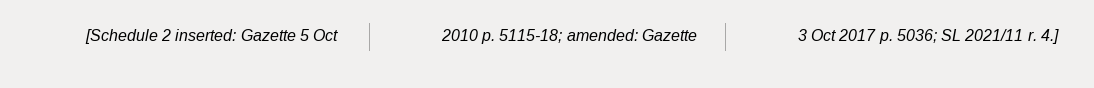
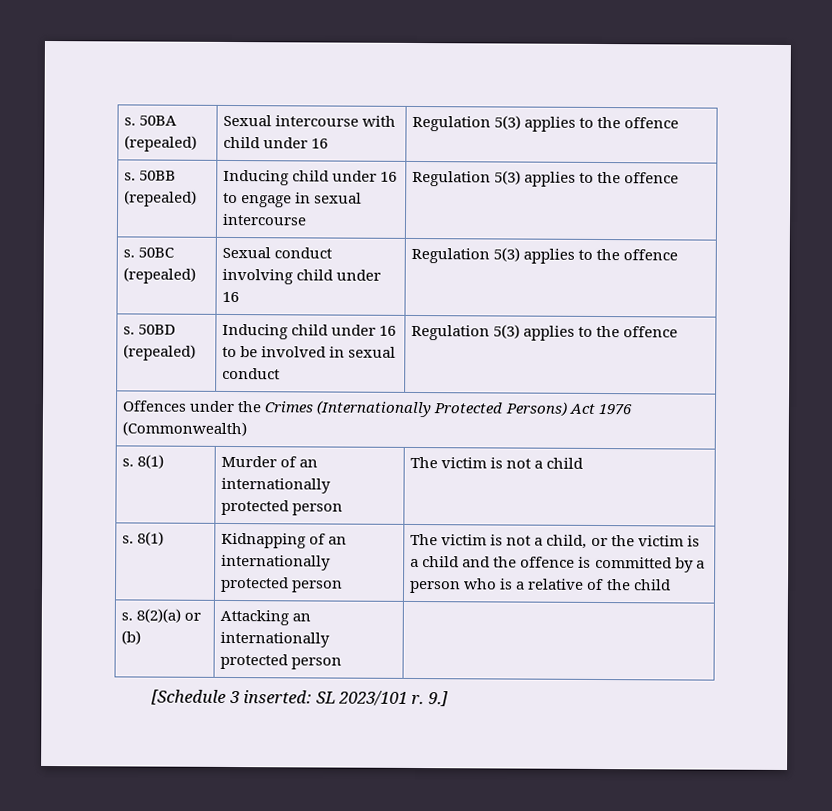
- [Schedule 2 inserted: Gazette 5 Oct 2010 p. 5115-18; amended: Gazette 3 Oct 2017 p. 5036; SL 2021/11 r. 4.]
+ s. 50BA (repealed) | Sexual intercourse with child under 16 | Regulation 5(3) applies to the offence
+ s. 50BB (repealed) | Inducing child under 16 to engage in sexual intercourse | Regulation 5(3) applies to the offence
+ s. 50BC (repealed) | Sexual conduct involving child under 16 | Regulation 5(3) applies to the offence
+ s. 50BD (repealed) | Inducing child under 16 to be involved in sexual conduct | Regulation 5(3) applies to the offence
+ Offences under the Crimes (Internationally Protected Persons) Act 1976 (Commonwealth)
+ s. 8(1) | Murder of an internationally protected person | The victim is not a child
+ s. 8(1) | Kidnapping of an internationally protected person | The victim is not a child, or the victim is a child and the offence is committed by a person who is a relative of the child
+ s. 8(2)(a) or (b) | Attacking an internationally protected person |
+ [Schedule 3 inserted: SL 2023/101 r. 9.]

